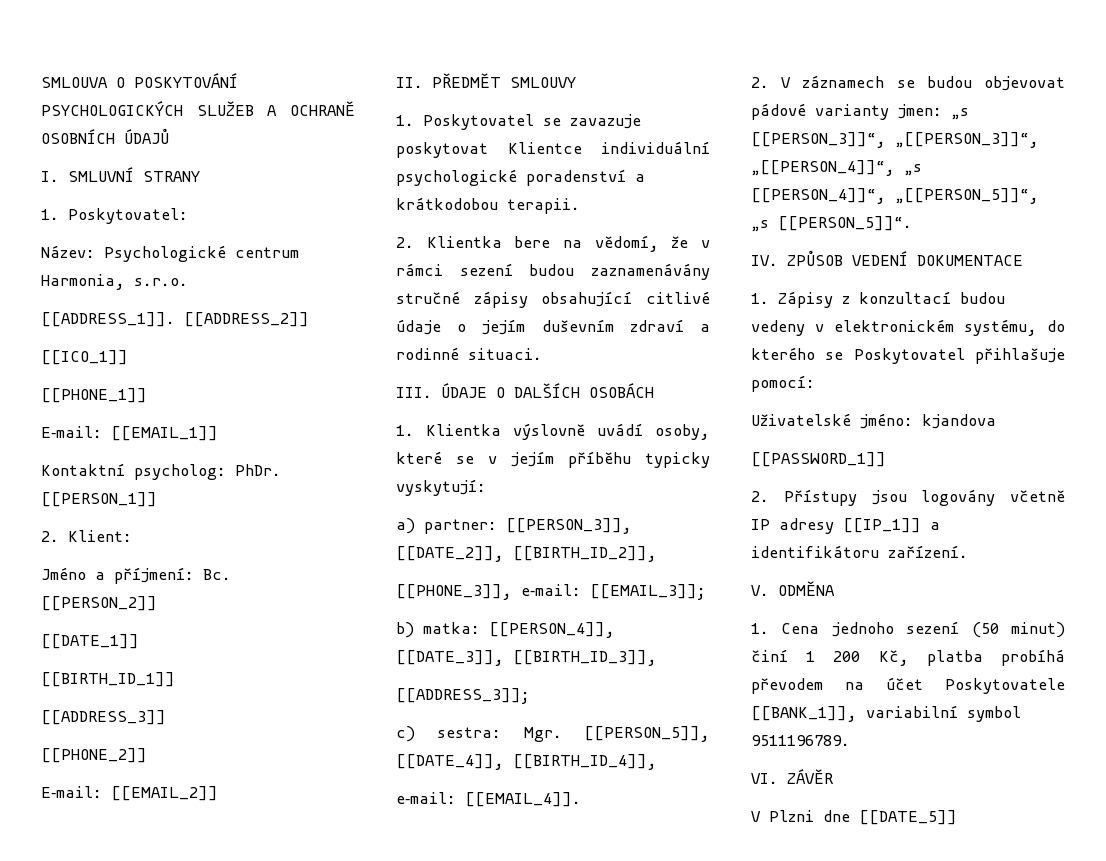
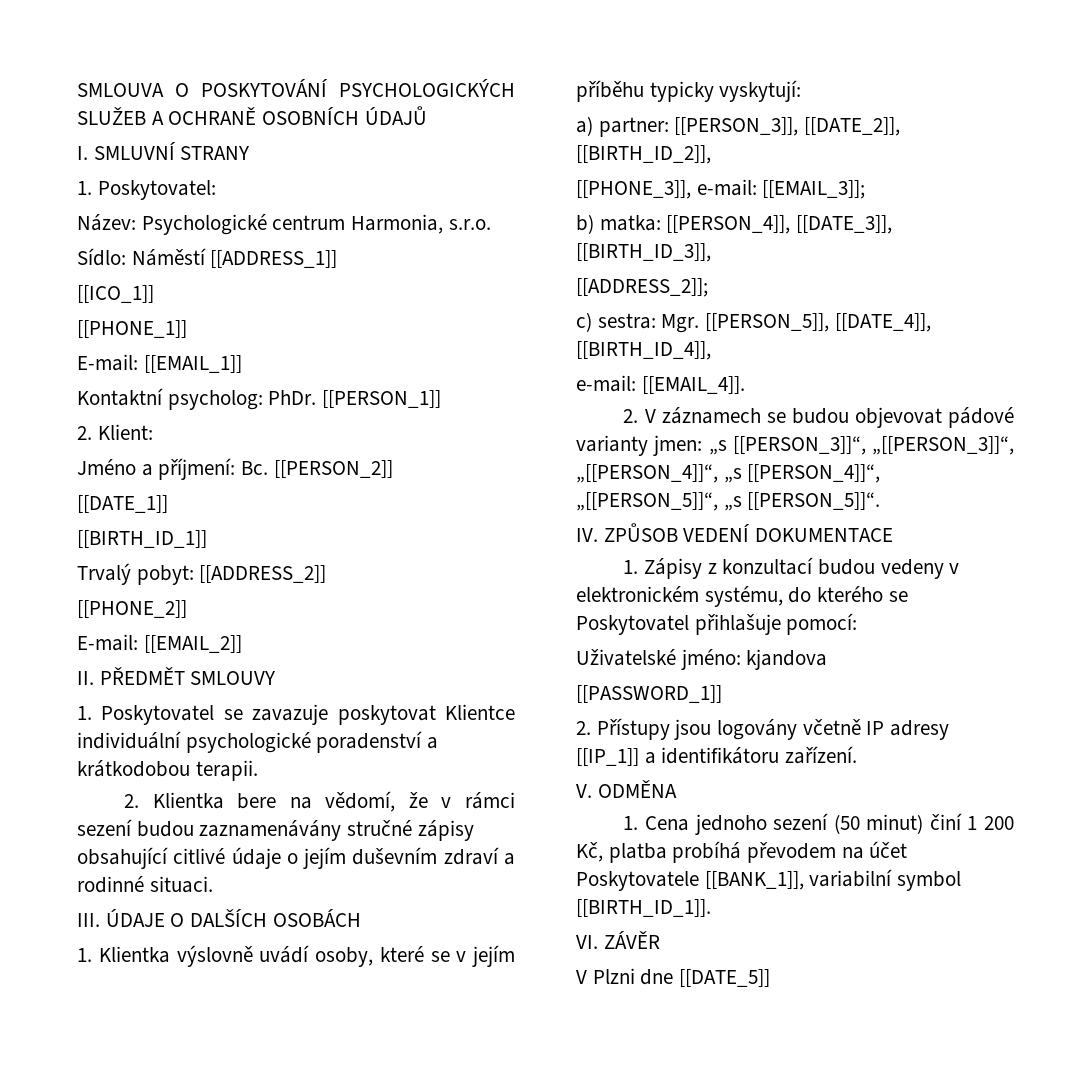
- [[ADDRESS_1]]. [[ADDRESS_2]]
+ Sídlo: Náměstí [[ADDRESS_1]]
- [[ADDRESS_3]]
+ Trvalý pobyt: [[ADDRESS_2]]
- [[ADDRESS_3]];
+ [[ADDRESS_2]];
- 1. Cena jednoho sezení (50 minut) činí 1 200 Kč, platba probíhá převodem na účet Poskytovatele [[BANK_1]], variabilní symbol 9511196789.
+ 1. Cena jednoho sezení (50 minut) činí 1 200 Kč, platba probíhá převodem na účet Poskytovatele [[BANK_1]], variabilní symbol [[BIRTH_ID_1]].

